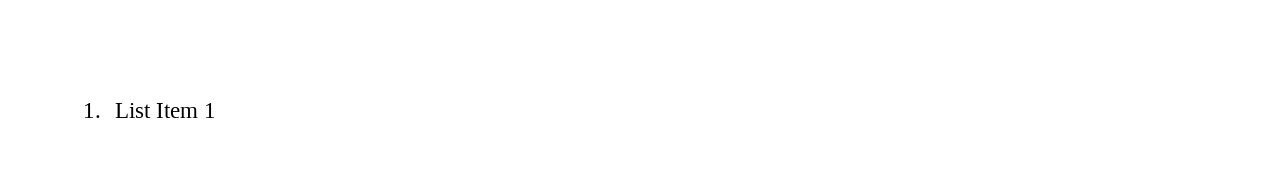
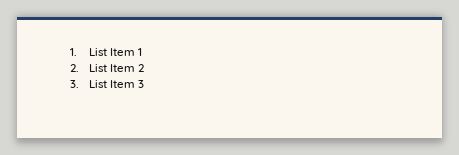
+ 2. List Item 2
+ 3. List Item 3

